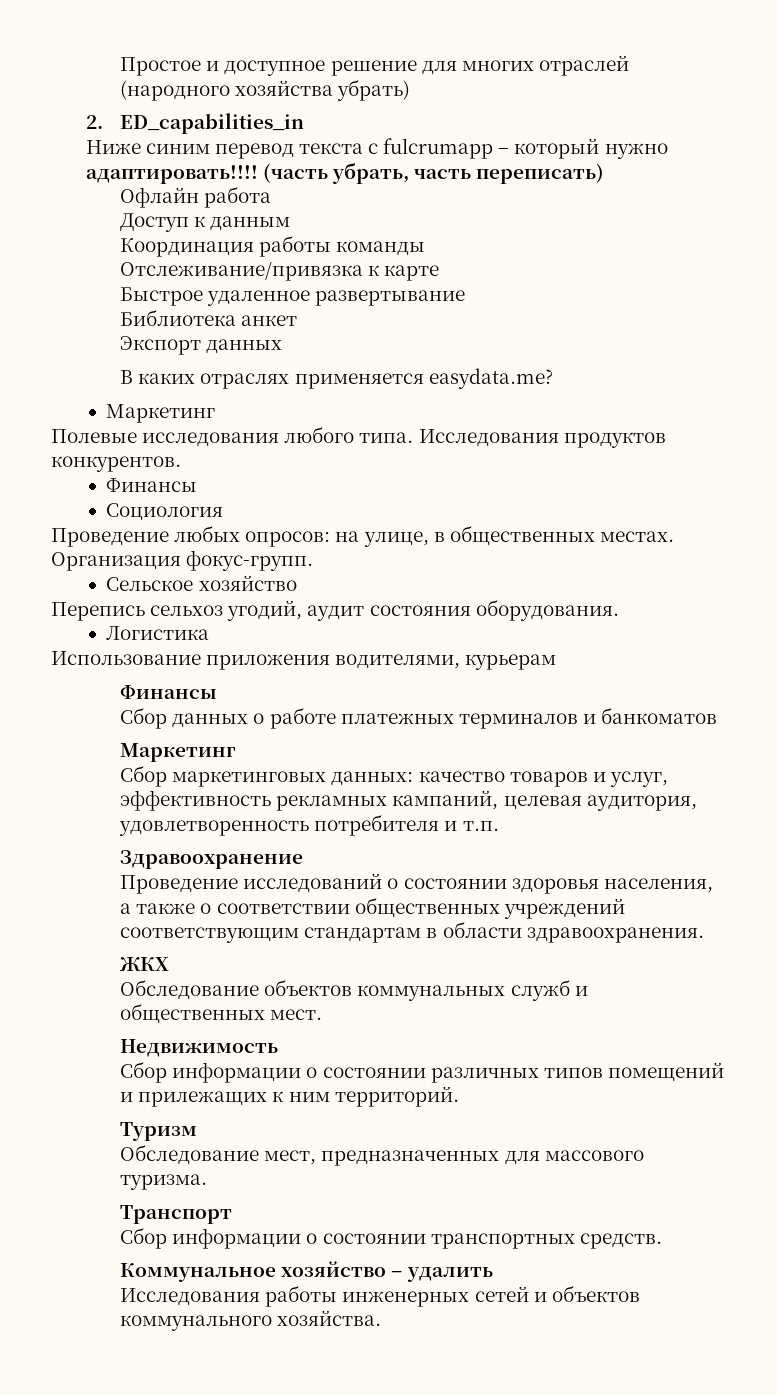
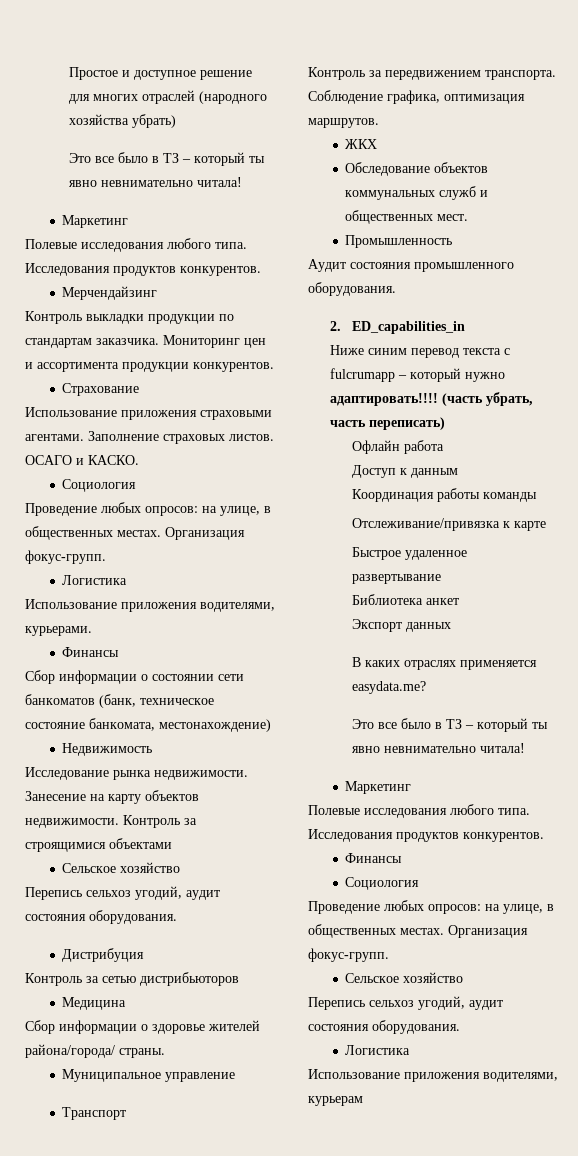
  Простое и доступное решение для многих отраслей (народного хозяйства убрать)
+ Это все было в ТЗ – который ты явно невнимательно читала!
+ Маркетинг
+ Полевые исследования любого типа. Исследования продуктов конкурентов.
+ Мерчендайзинг
+ Контроль выкладки продукции по стандартам заказчика. Мониторинг цен и ассортимента продукции конкурентов.
+ Страхование
+ Использование приложения страховыми агентами. Заполнение страховых листов. ОСАГО и КАСКО.
+ Социология
+ Проведение любых опросов: на улице, в общественных местах. Организация фокус-групп.
+ Логистика
+ Использование приложения водителями, курьерами.
+ Финансы
+ Сбор информации о состоянии сети банкоматов (банк, техническое состояние банкомата, местонахождение)
+ Недвижимость
+ Исследование рынка недвижимости. Занесение на карту объектов недвижимости. Контроль за строящимися объектами
+ Сельское хозяйство
+ Перепись сельхоз угодий, аудит состояния оборудования.
+ Дистрибуция
+ Контроль за сетью дистрибьюторов
+ Медицина
+ Сбор информации о здоровье жителей района/города/ страны.
+ Муниципальное управление
+ Транспорт
+ Контроль за передвижением транспорта. Соблюдение графика, оптимизация маршрутов.
+ ЖКХ
+ Обследование объектов коммунальных служб и общественных мест.
+ Промышленность
+ Аудит состояния промышленного оборудования.
  В каких отраслях применяется easydata.me?
+ Это все было в ТЗ – который ты явно невнимательно читала!
  Использование приложения водителями, курьерам
- Финансы
- Сбор данных о работе платежных терминалов и банкоматов
- Маркетинг
- Сбор маркетинговых данных: качество товаров и услуг, эффективность рекламных кампаний, целевая аудитория, удовлетворенность потребителя и т.п.
- Здравоохранение
- Проведение исследований о состоянии здоровья населения, а также о соответствии общественных учреждений соответствующим стандартам в области здравоохранения.
- ЖКХ
- Обследование объектов коммунальных служб и общественных мест.
- Недвижимость
- Сбор информации о состоянии различных типов помещений и прилежащих к ним территорий.
- Туризм
- Обследование мест, предназначенных для массового туризма.
- Транспорт
- Сбор информации о состоянии транспортных средств.
- Коммунальное хозяйство – удалить
- Исследования работы инженерных сетей и объектов коммунального хозяйства.

